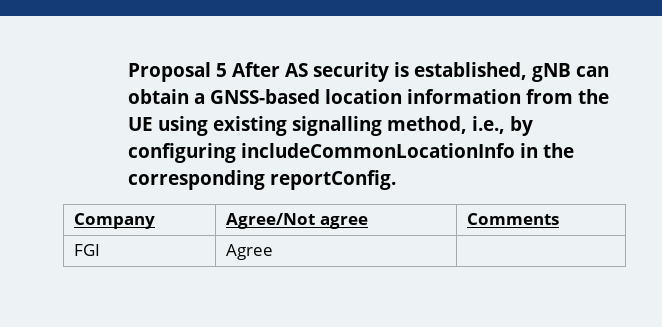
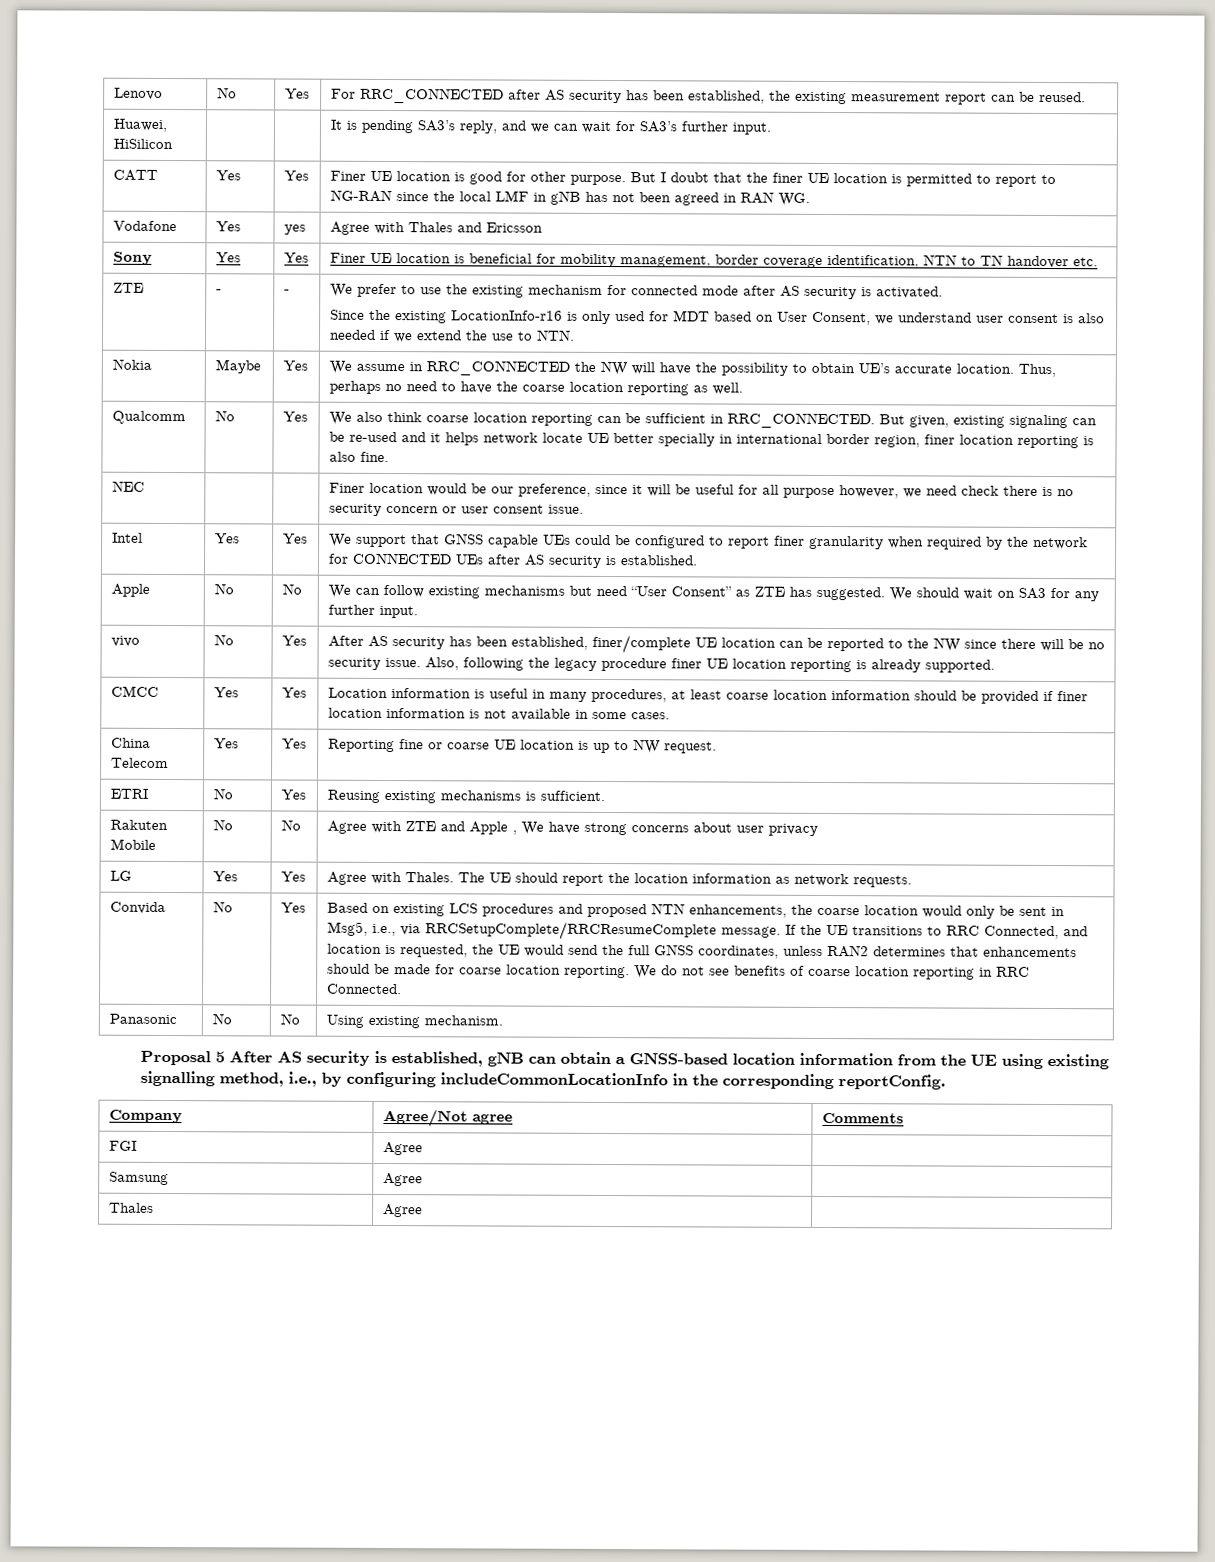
+ Lenovo | No | Yes | For RRC_CONNECTED after AS security has been established, the existing measurement report can be reused.
+ Huawei, HiSilicon | | | It is pending SA3’s reply, and we can wait for SA3’s further input.
+ CATT | Yes | Yes | Finer UE location is good for other purpose. But I doubt that the finer UE location is permitted to report to NG-RAN since the local LMF in gNB has not been agreed in RAN WG.
+ Vodafone | Yes | yes | Agree with Thales and Ericsson
+ Sony | Yes | Yes | Finer UE location is beneficial for mobility management, border coverage identification, NTN to TN handover etc.
+ ZTE | - | - | We prefer to use the existing mechanism for connected mode after AS security is activated.
+ Since the existing LocationInfo-r16 is only used for MDT based on User Consent, we understand user consent is also needed if we extend the use to NTN.
+ Nokia | Maybe | Yes | We assume in RRC_CONNECTED the NW will have the possibility to obtain UE’s accurate location. Thus, perhaps no need to have the coarse location reporting as well.
+ Qualcomm | No | Yes | We also think coarse location reporting can be sufficient in RRC_CONNECTED. But given, existing signaling can be re-used and it helps network locate UE better specially in international border region, finer location reporting is also fine.
+ NEC | | | Finer location would be our preference, since it will be useful for all purpose however, we need check there is no security concern or user consent issue.
+ Intel | Yes | Yes | We support that GNSS capable UEs could be configured to report finer granularity when required by the network for CONNECTED UEs after AS security is established.
+ Apple | No | No | We can follow existing mechanisms but need “User Consent” as ZTE has suggested. We should wait on SA3 for any further input.
+ vivo | No | Yes | After AS security has been established, finer/complete UE location can be reported to the NW since there will be no security issue. Also, following the legacy procedure finer UE location reporting is already supported.
+ CMCC | Yes | Yes | Location information is useful in many procedures, at least coarse location information should be provided if finer location information is not available in some cases.
+ China Telecom | Yes | Yes | Reporting fine or coarse UE location is up to NW request.
+ ETRI | No | Yes | Reusing existing mechanisms is sufficient.
+ Rakuten Mobile | No | No | Agree with ZTE and Apple , We have strong concerns about user privacy
+ LG | Yes | Yes | Agree with Thales. The UE should report the location information as network requests.
+ Convida | No | Yes | Based on existing LCS procedures and proposed NTN enhancements, the coarse location would only be sent in Msg5, i.e., via RRCSetupComplete/RRCResumeComplete message. If the UE transitions to RRC Connected, and location is requested, the UE would send the full GNSS coordinates, unless RAN2 determines that enhancements should be made for coarse location reporting. We do not see benefits of coarse location reporting in RRC Connected.
+ Panasonic | No | No | Using existing mechanism.
+ Samsung | Agree |
+ Thales | Agree |

